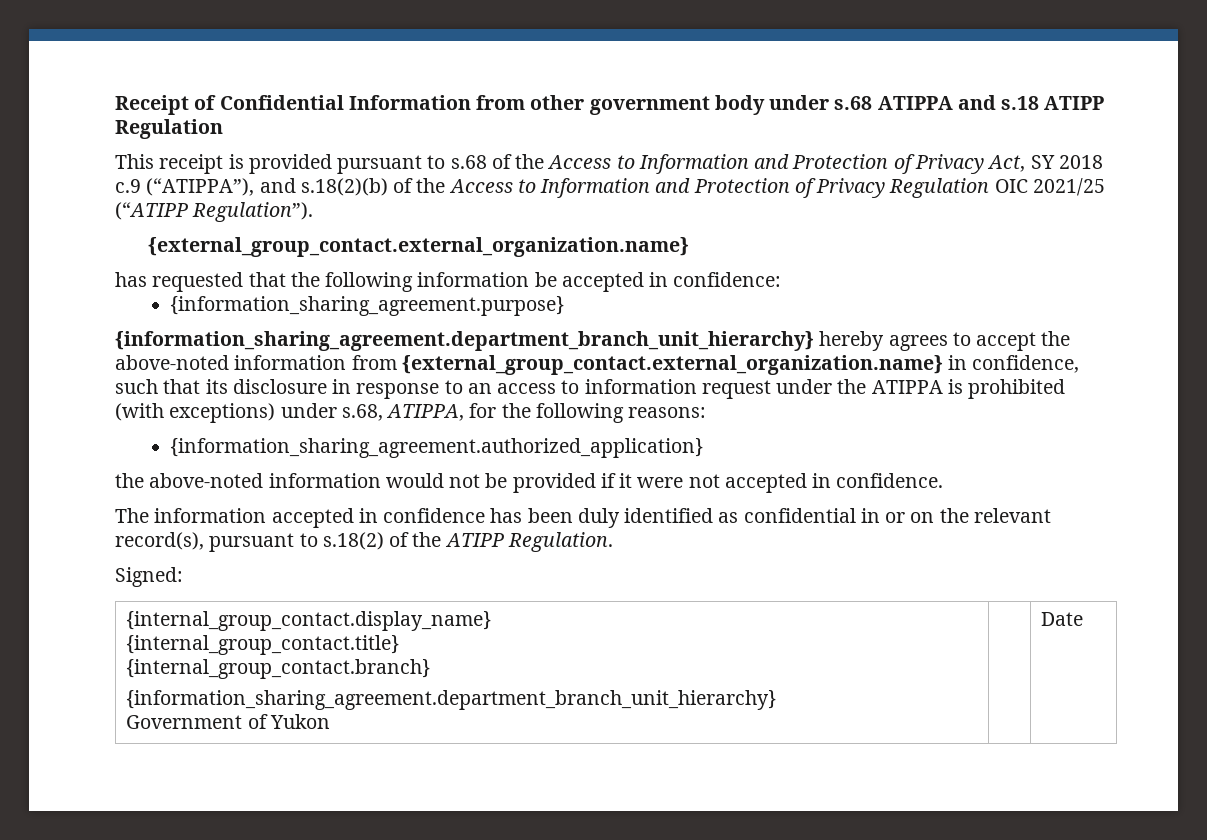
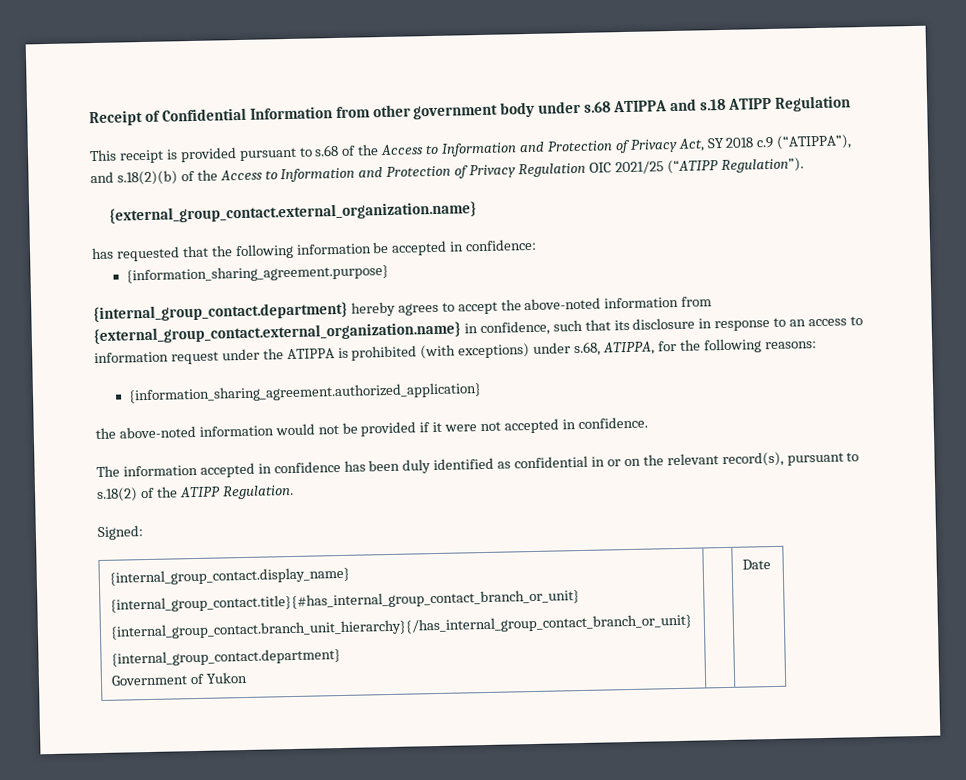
- {information_sharing_agreement.department_branch_unit_hierarchy} hereby agrees to accept the above-noted information from {external_group_contact.external_organization.name} in confidence, such that its disclosure in response to an access to information request under the ATIPPA is prohibited (with exceptions) under s.68, ATIPPA, for the following reasons:
+ {internal_group_contact.department} hereby agrees to accept the above-noted information from {external_group_contact.external_organization.name} in confidence, such that its disclosure in response to an access to information request under the ATIPPA is prohibited (with exceptions) under s.68, ATIPPA, for the following reasons:
  {internal_group_contact.display_name}
- {internal_group_contact.title}
- {internal_group_contact.branch}
- {information_sharing_agreement.department_branch_unit_hierarchy}
+ {internal_group_contact.title}{#has_internal_group_contact_branch_or_unit}
+ {internal_group_contact.branch_unit_hierarchy}{/has_internal_group_contact_branch_or_unit}
+ {internal_group_contact.department}

